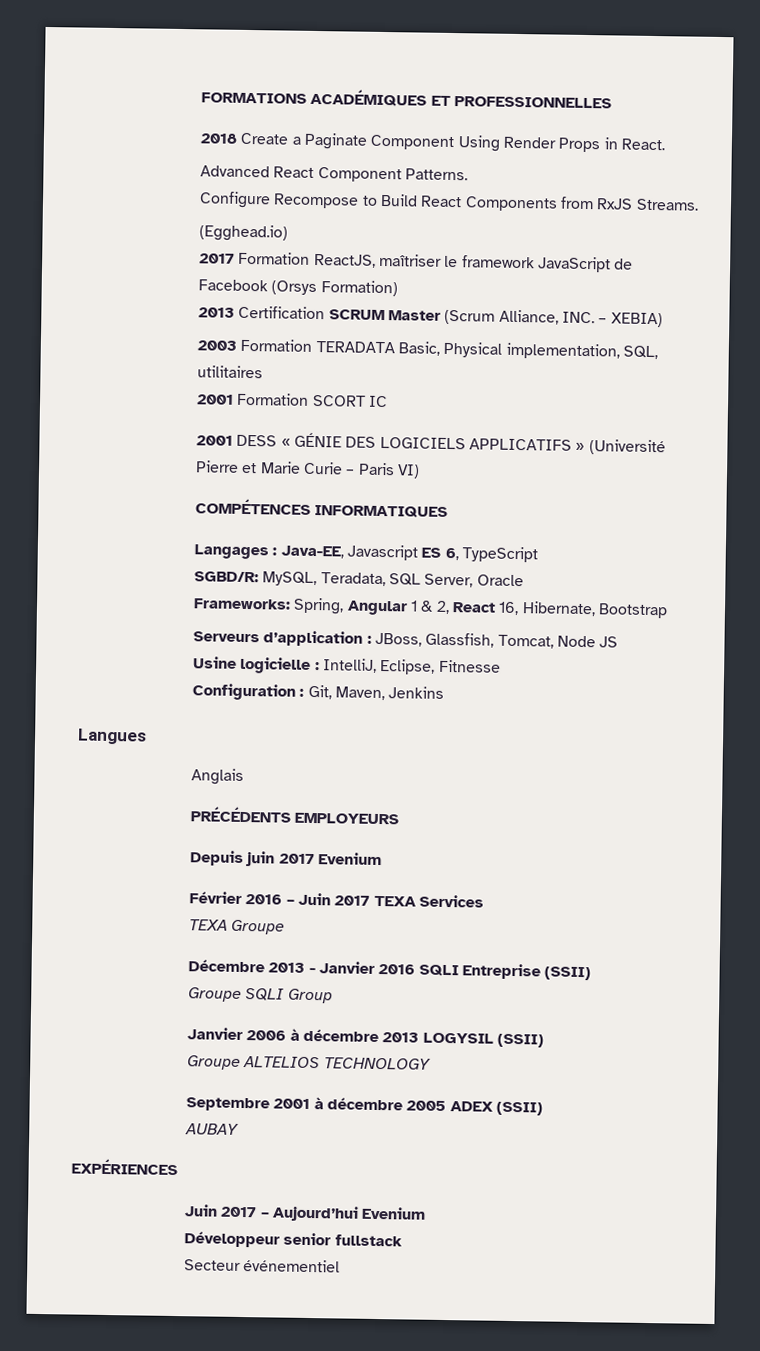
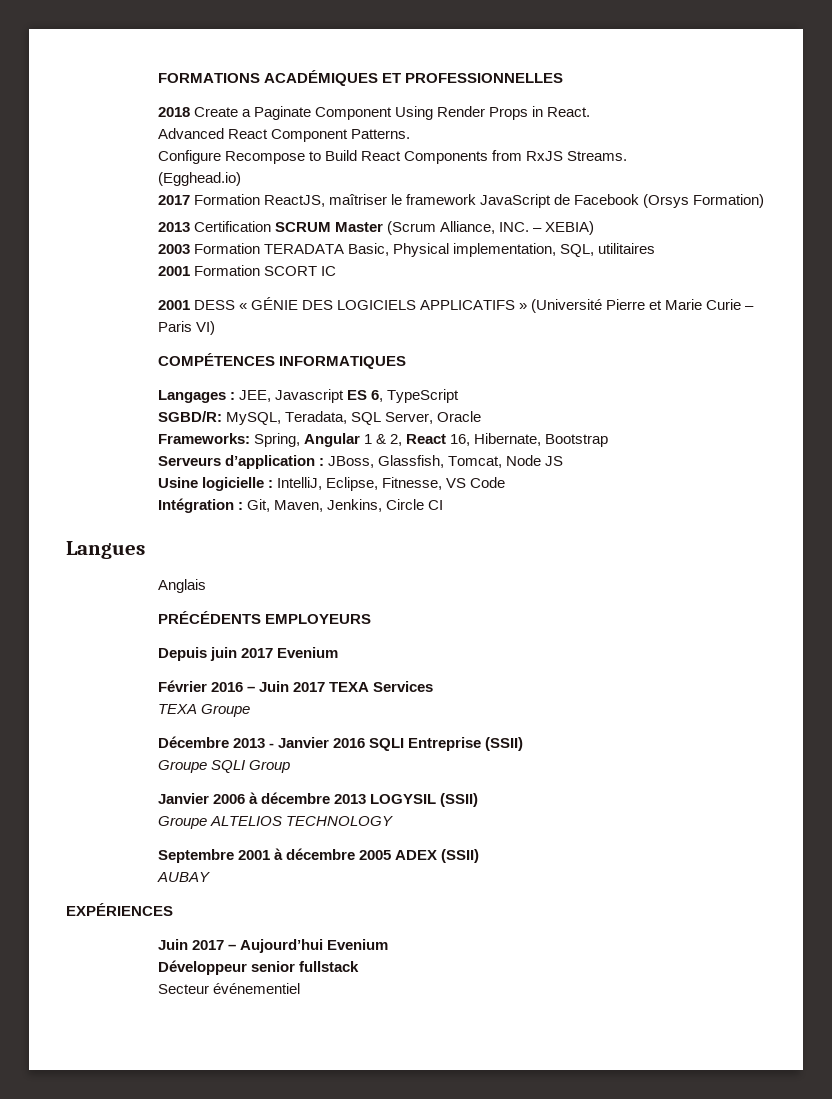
- Langages : Java-EE, Javascript ES 6, TypeScript
+ Langages : JEE, Javascript ES 6, TypeScript
- Usine logicielle : IntelliJ, Eclipse, Fitnesse
- Configuration : Git, Maven, Jenkins
+ Usine logicielle : IntelliJ, Eclipse, Fitnesse, VS Code
+ Intégration : Git, Maven, Jenkins, Circle CI

